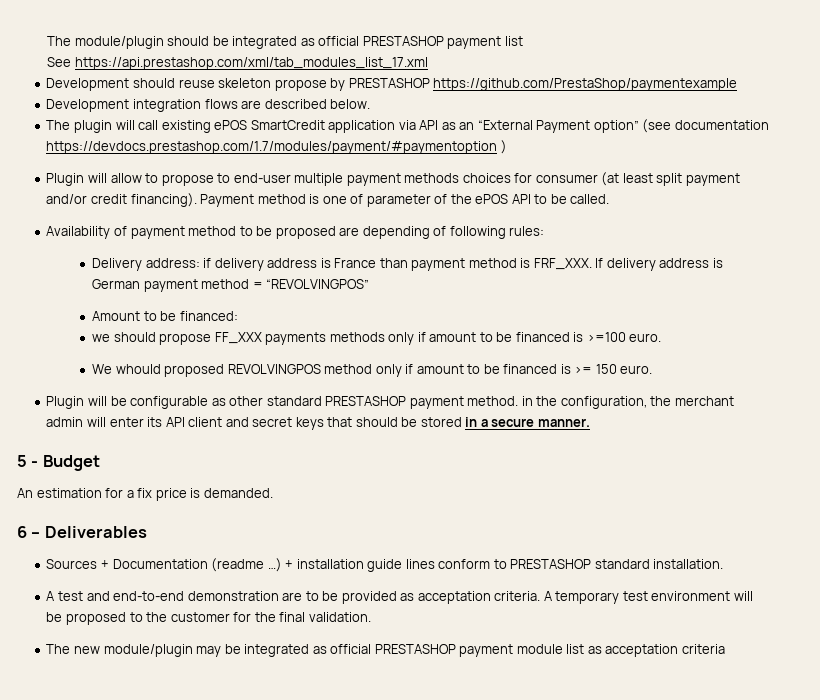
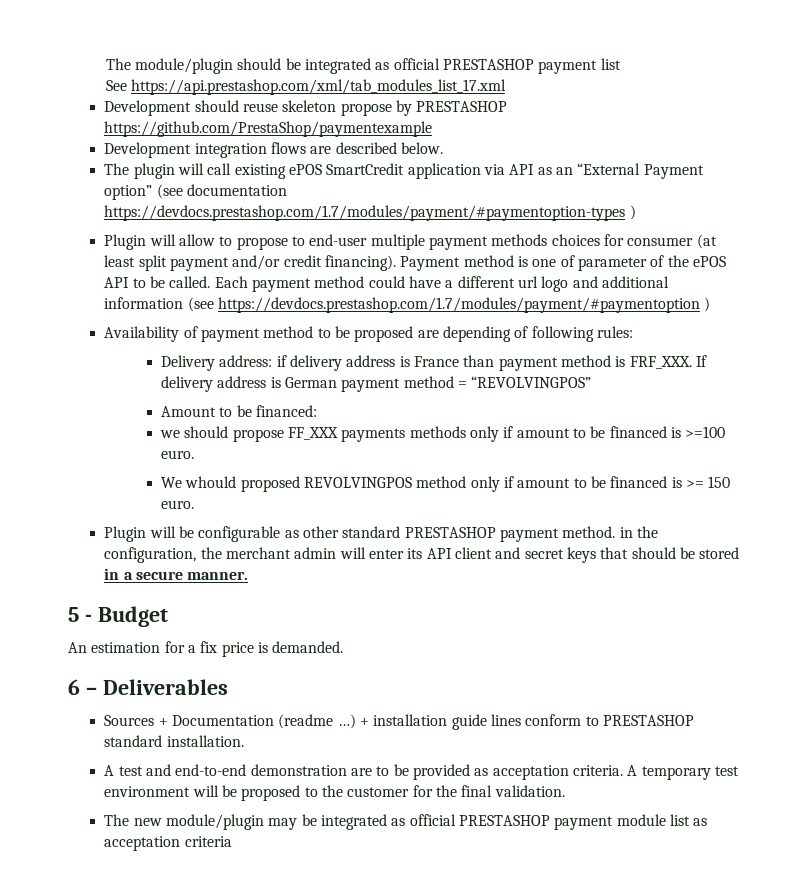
- The plugin will call existing ePOS SmartCredit application via API as an “External Payment option” (see documentation https://devdocs.prestashop.com/1.7/modules/payment/#paymentoption )
+ The plugin will call existing ePOS SmartCredit application via API as an “External Payment option” (see documentation https://devdocs.prestashop.com/1.7/modules/payment/#paymentoption-types )
+ Each payment method could have a different url logo and additional information (see https://devdocs.prestashop.com/1.7/modules/payment/#paymentoption )

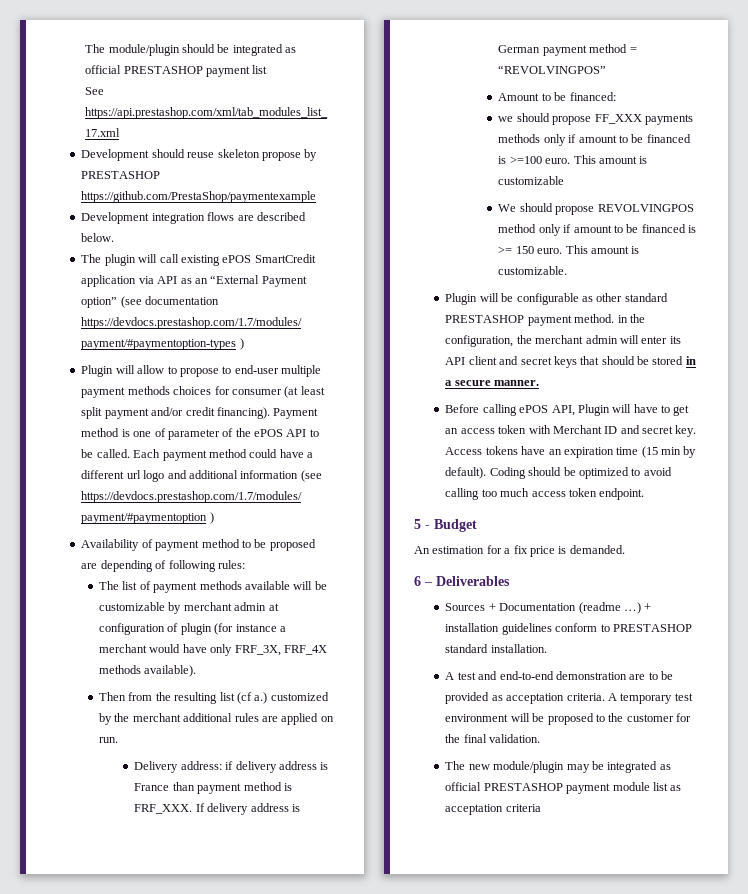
+ The list of payment methods available will be customizable by merchant admin at configuration of plugin (for instance a merchant would have only FRF_3X, FRF_4X methods available).
+ Then from the resulting list (cf a.) customized by the merchant additional rules are applied on run.
+ This amount is customizable
- We whould proposed REVOLVINGPOS method only if amount to be financed is >= 150 euro.
+ We should propose REVOLVINGPOS method only if amount to be financed is >= 150 euro. This amount is customizable.
+ Before calling ePOS API, Plugin will have to get an access token with Merchant ID and secret key. Access tokens have an expiration time (15 min by default). Coding should be optimized to avoid calling too much access token endpoint.
- + installation guide lines conform to PRESTASHOP standard installation.
+ + installation guidelines conform to PRESTASHOP standard installation.

